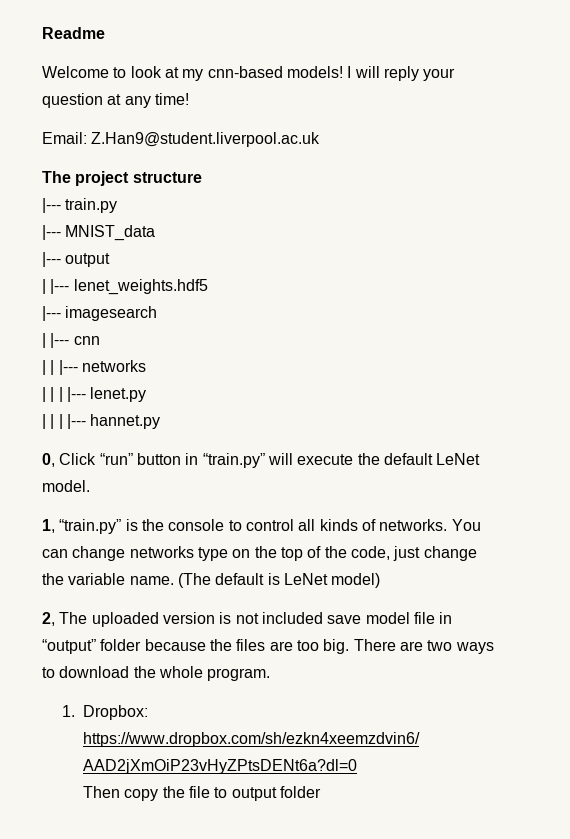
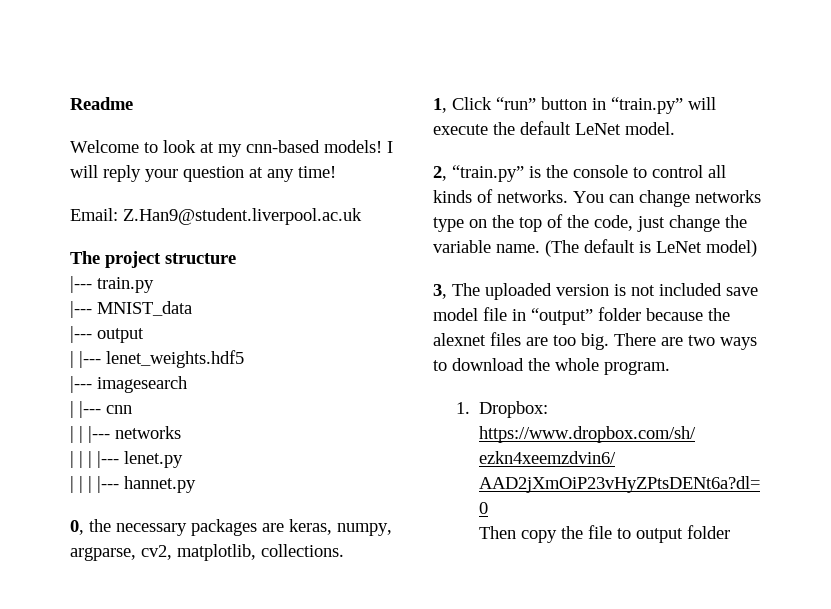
- 0, Click “run” button in “train.py” will execute the default LeNet model.
+ 0, the necessary packages are keras, numpy, argparse, cv2, matplotlib, collections.
+ 1, Click “run” button in “train.py” will execute the default LeNet model.
- 1, “train.py” is the console to control all kinds of networks.
+ 2, “train.py” is the console to control all kinds of networks.
- 2, The uploaded version is not included save model file in “output” folder because the files are too big.
+ 3, The uploaded version is not included save model file in “output” folder because the alexnet files are too big.

